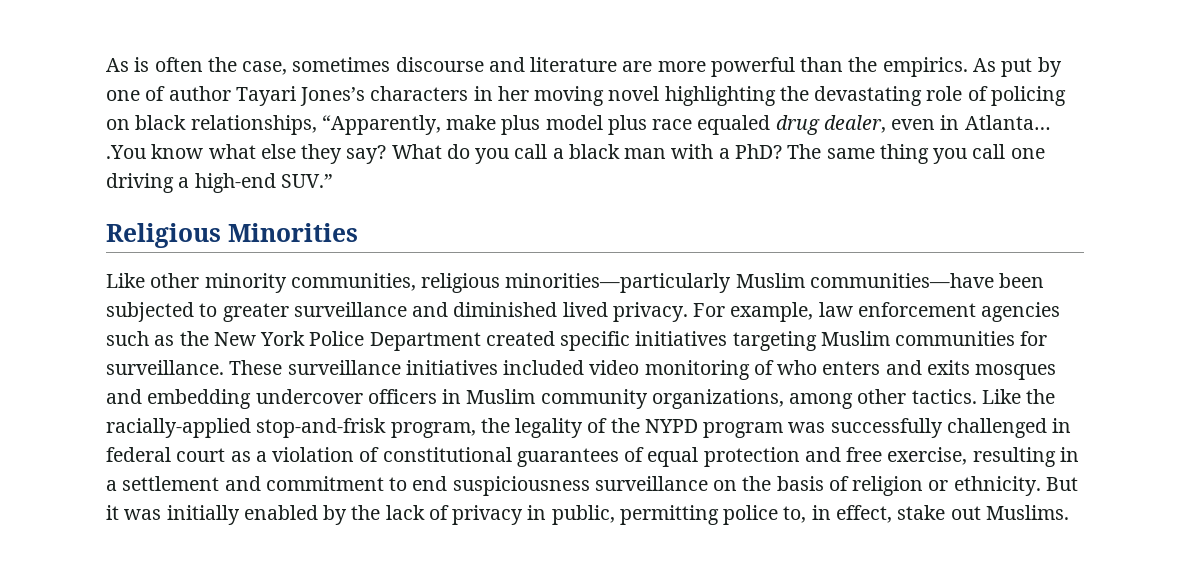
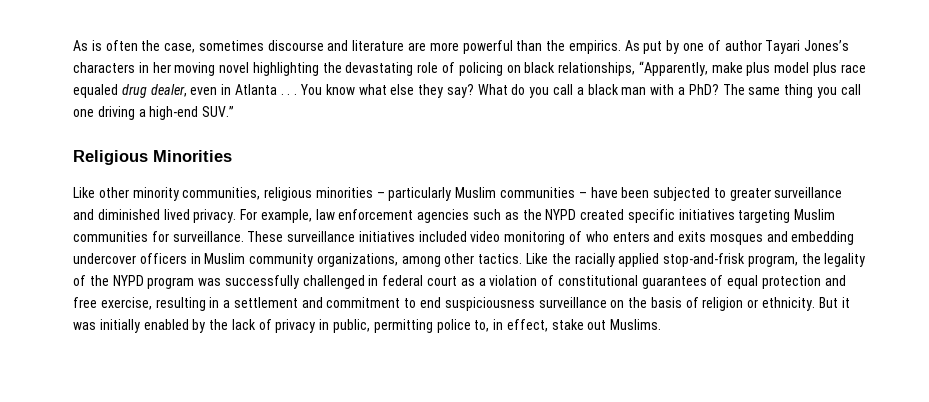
- As put by one of author Tayari Jones’s characters in her moving novel highlighting the devastating role of policing on black relationships, “Apparently, make plus model plus race equaled drug dealer, even in Atlanta… .You know what else they say?
+ As put by one of author Tayari Jones’s characters in her moving novel highlighting the devastating role of policing on black relationships, “Apparently, make plus model plus race equaled drug dealer, even in Atlanta . . . You know what else they say?
- Like other minority communities, religious minorities—particularly Muslim communities—have been subjected to greater surveillance and diminished lived privacy.
+ Like other minority communities, religious minorities – particularly Muslim communities – have been subjected to greater surveillance and diminished lived privacy.
- For example, law enforcement agencies such as the New York Police Department created specific initiatives targeting Muslim communities for surveillance.
+ For example, law enforcement agencies such as the NYPD created specific initiatives targeting Muslim communities for surveillance.
- Like the racially-applied stop-and-frisk program, the legality of the NYPD program was successfully challenged in federal court as a violation of constitutional guarantees of equal protection and free exercise, resulting in a settlement and commitment to end suspiciousness surveillance on the basis of religion or ethnicity.
+ Like the racially applied stop-and-frisk program, the legality of the NYPD program was successfully challenged in federal court as a violation of constitutional guarantees of equal protection and free exercise, resulting in a settlement and commitment to end suspiciousness surveillance on the basis of religion or ethnicity.

